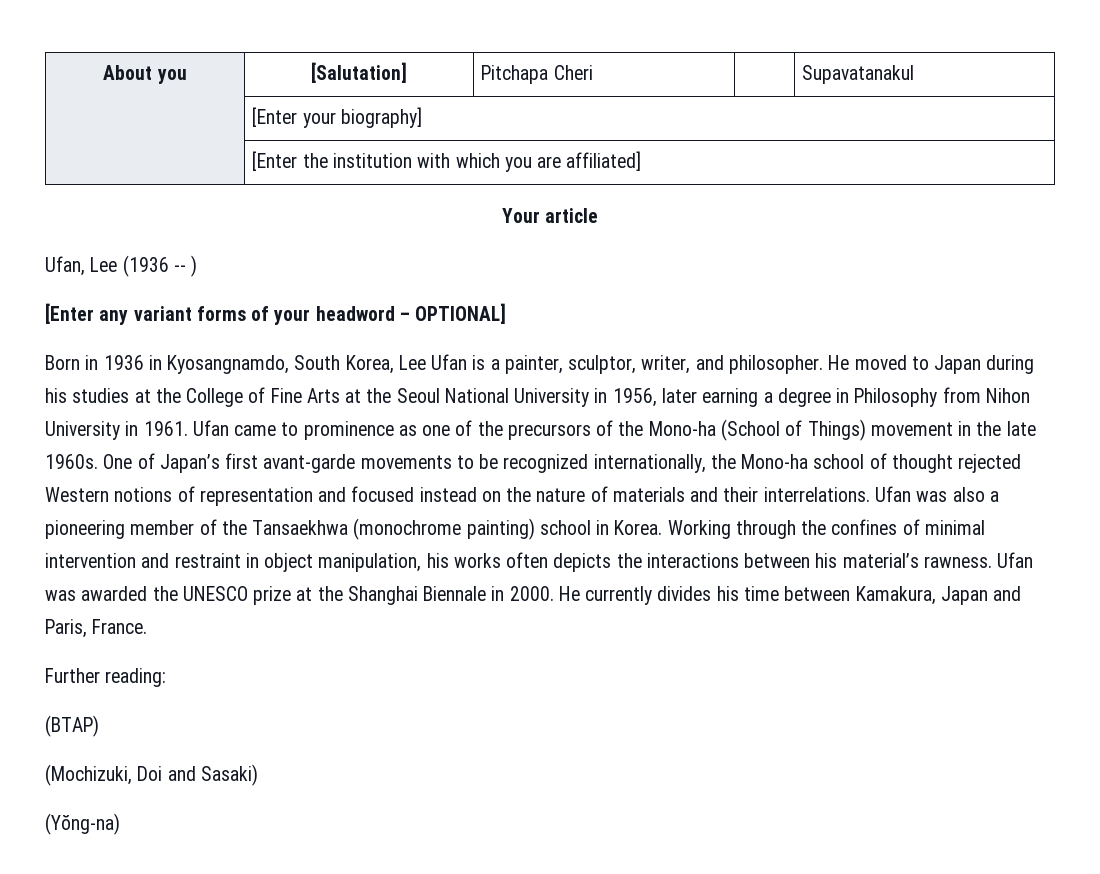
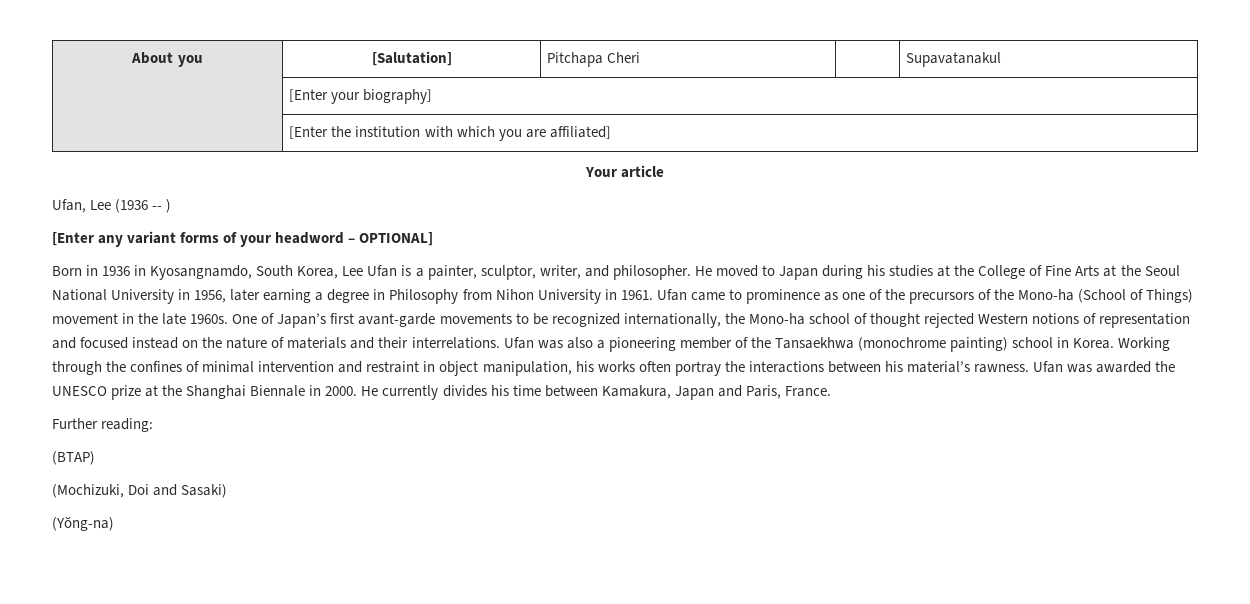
- Working through the confines of minimal intervention and restraint in object manipulation, his works often depicts the interactions between his material’s rawness.
+ Working through the confines of minimal intervention and restraint in object manipulation, his works often portray the interactions between his material’s rawness.

